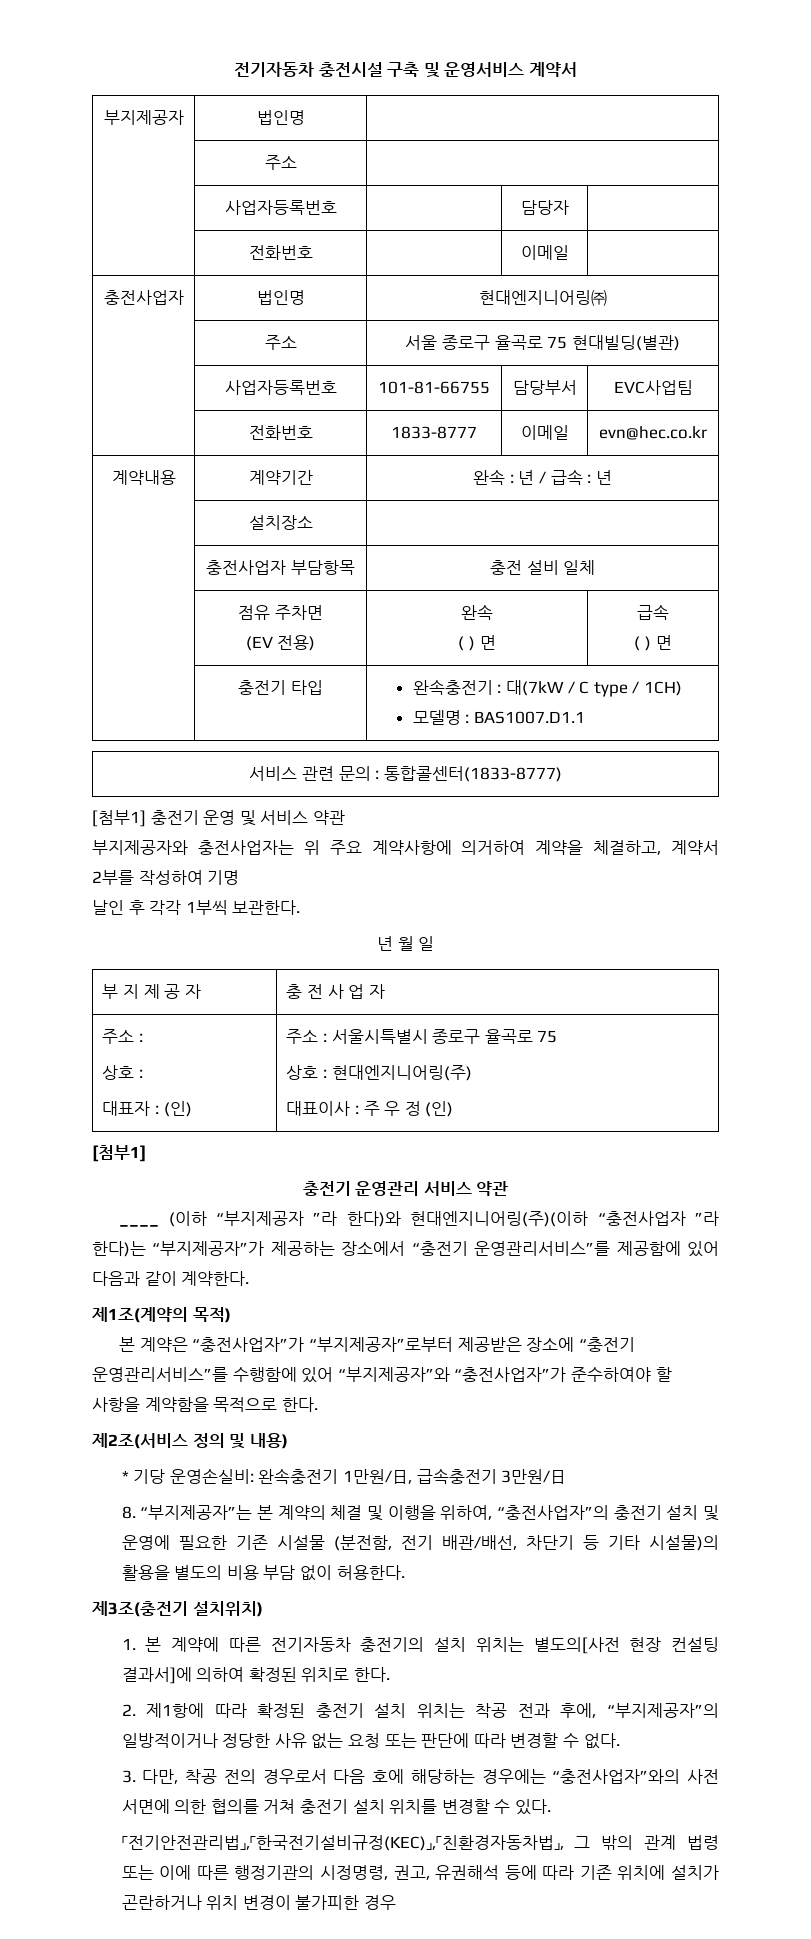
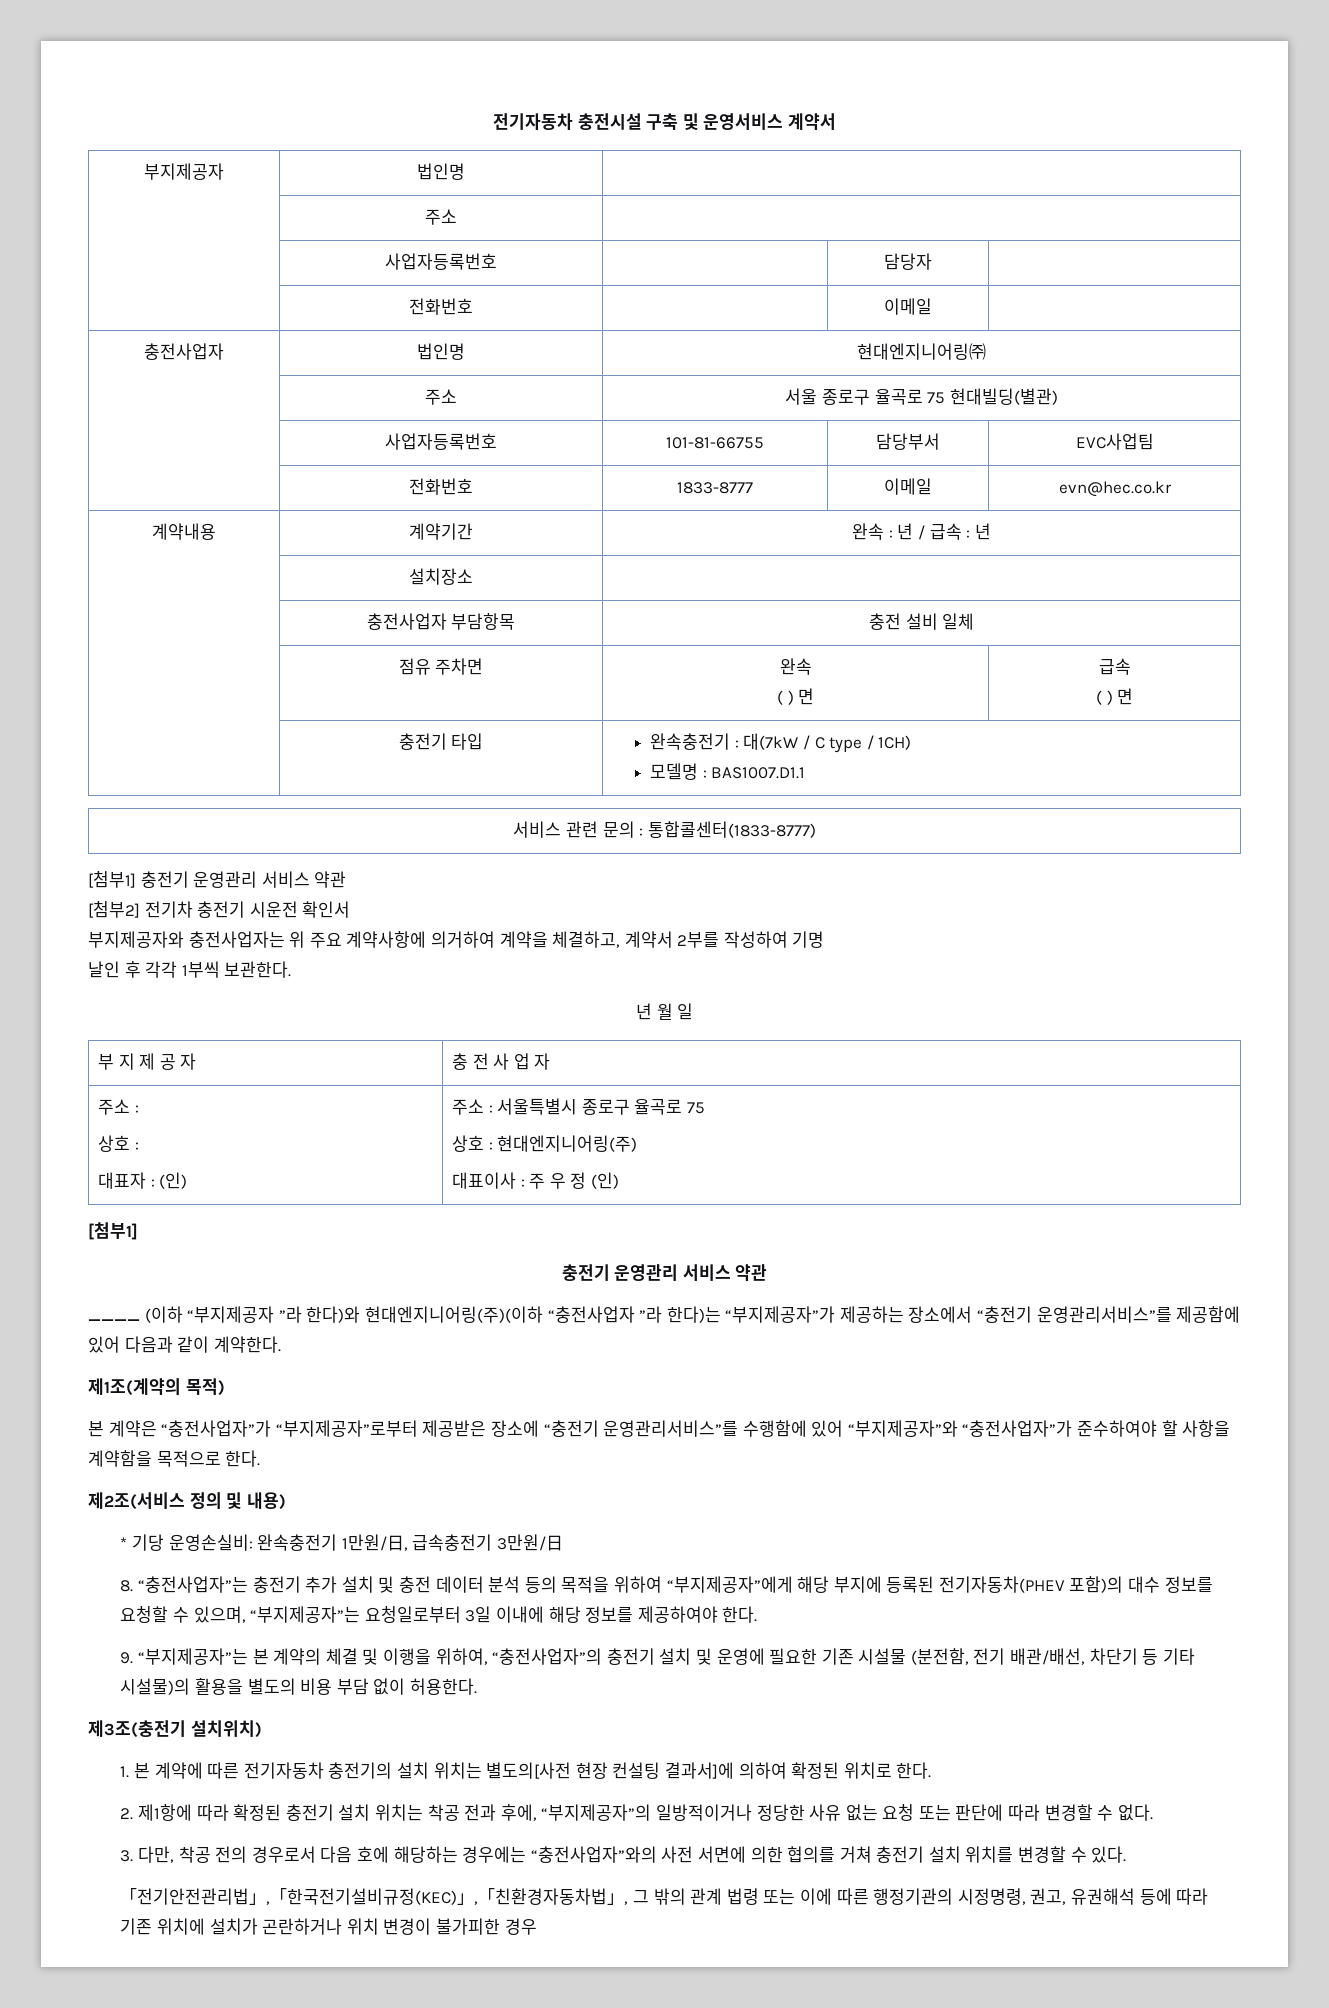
- | 점유 주차면
- (EV 전용) | 완속
+ | 점유 주차면 | 완속
- [첨부1] 충전기 운영 및 서비스 약관
+ [첨부1] 충전기 운영관리 서비스 약관
+ [첨부2] 전기차 충전기 시운전 확인서
  부 지 제 공 자 | 충 전 사 업 자
  주소 :
  상호 :
- 대표자 : (인) | 주소 : 서울시특별시 종로구 율곡로 75
+ 대표자 : (인) | 주소 : 서울특별시 종로구 율곡로 75
- 8. “부지제공자”는 본 계약의 체결 및 이행을 위하여, “충전사업자”의 충전기 설치 및 운영에 필요한 기존 시설물 (분전함, 전기 배관/배선, 차단기 등 기타 시설물)의 활용을 별도의 비용 부담 없이 허용한다.
+ 8. “충전사업자”는 충전기 추가 설치 및 충전 데이터 분석 등의 목적을 위하여 “부지제공자”에게 해당 부지에 등록된 전기자동차(PHEV 포함)의 대수 정보를 요청할 수 있으며, “부지제공자”는 요청일로부터 3일 이내에 해당 정보를 제공하여야 한다.
+ 9. “부지제공자”는 본 계약의 체결 및 이행을 위하여, “충전사업자”의 충전기 설치 및 운영에 필요한 기존 시설물 (분전함, 전기 배관/배선, 차단기 등 기타 시설물)의 활용을 별도의 비용 부담 없이 허용한다.

